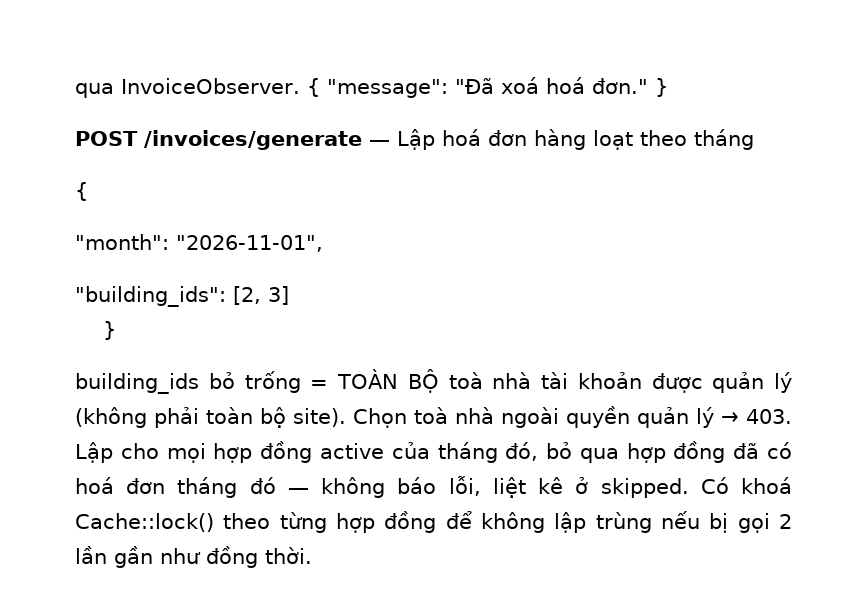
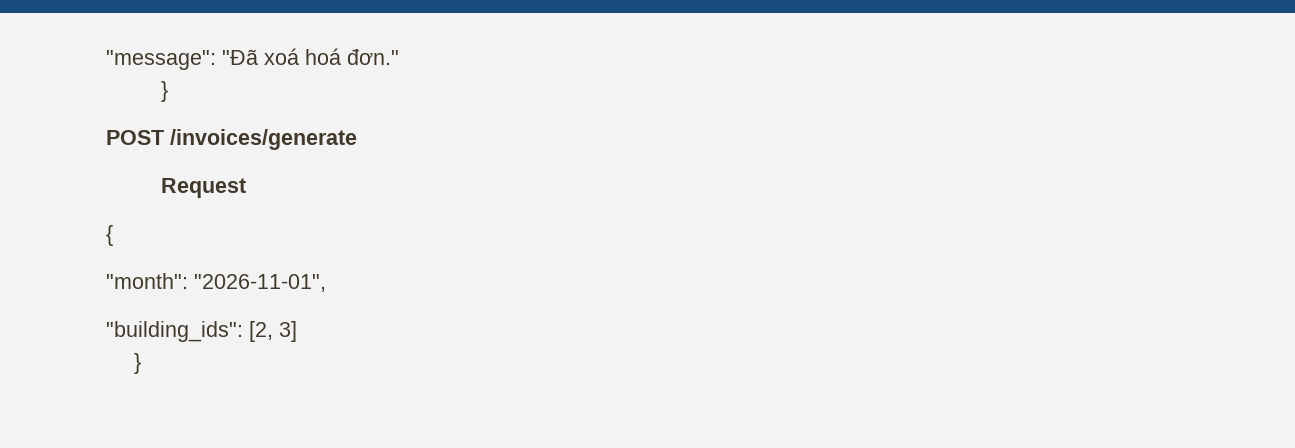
- qua InvoiceObserver. { "message": "Đã xoá hoá đơn." }
+ "message": "Đã xoá hoá đơn."
+ }
- POST /invoices/generate — Lập hoá đơn hàng loạt theo tháng
+ POST /invoices/generate
+ Request
- building_ids bỏ trống = TOÀN BỘ toà nhà tài khoản được quản lý (không phải toàn bộ site). Chọn toà nhà ngoài quyền quản lý → 403. Lập cho mọi hợp đồng active của tháng đó, bỏ qua hợp đồng đã có hoá đơn tháng đó — không báo lỗi, liệt kê ở skipped. Có khoá Cache::lock() theo từng hợp đồng để không lập trùng nếu bị gọi 2 lần gần như đồng thời.

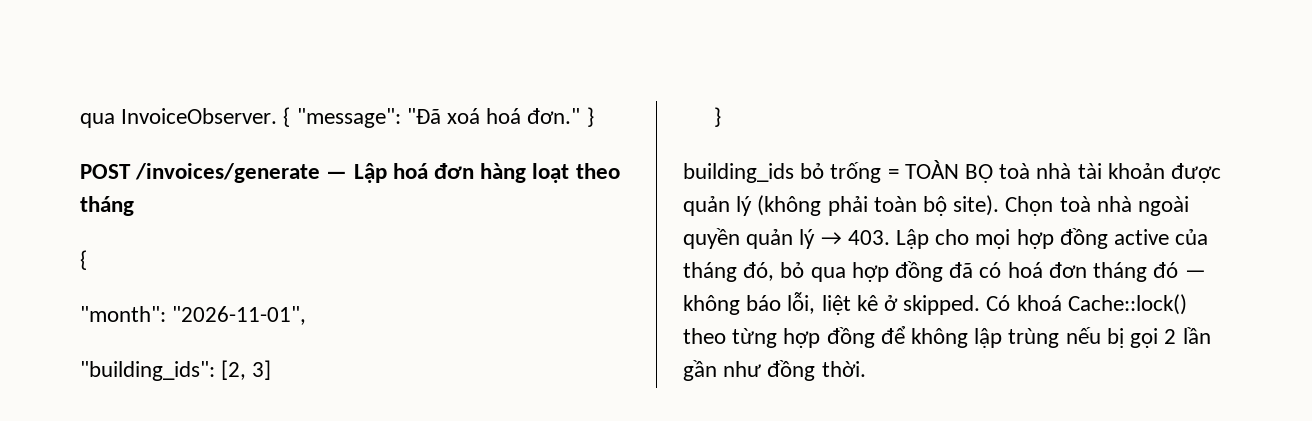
- "message": "Đã xoá hoá đơn."
- }
+ qua InvoiceObserver. { "message": "Đã xoá hoá đơn." }
- POST /invoices/generate
- Request
+ POST /invoices/generate — Lập hoá đơn hàng loạt theo tháng
+ building_ids bỏ trống = TOÀN BỘ toà nhà tài khoản được quản lý (không phải toàn bộ site). Chọn toà nhà ngoài quyền quản lý → 403. Lập cho mọi hợp đồng active của tháng đó, bỏ qua hợp đồng đã có hoá đơn tháng đó — không báo lỗi, liệt kê ở skipped. Có khoá Cache::lock() theo từng hợp đồng để không lập trùng nếu bị gọi 2 lần gần như đồng thời.

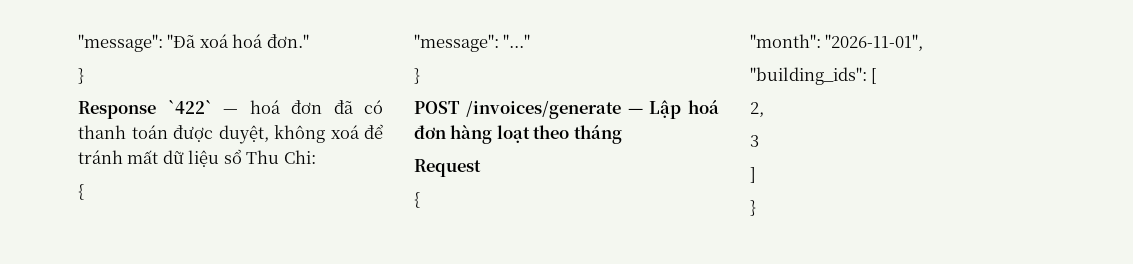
- qua InvoiceObserver. { "message": "Đã xoá hoá đơn." }
+ "message": "Đã xoá hoá đơn."
+ }
+ Response `422` — hoá đơn đã có thanh toán được duyệt, không xoá để tránh mất dữ liệu sổ Thu Chi:
+ {
+ "message": "..."
+ }
+ Request
- "building_ids": [2, 3]
+ "building_ids": [
+ 2,
+ 3
+ ]
  }
- building_ids bỏ trống = TOÀN BỘ toà nhà tài khoản được quản lý (không phải toàn bộ site). Chọn toà nhà ngoài quyền quản lý → 403. Lập cho mọi hợp đồng active của tháng đó, bỏ qua hợp đồng đã có hoá đơn tháng đó — không báo lỗi, liệt kê ở skipped. Có khoá Cache::lock() theo từng hợp đồng để không lập trùng nếu bị gọi 2 lần gần như đồng thời.

